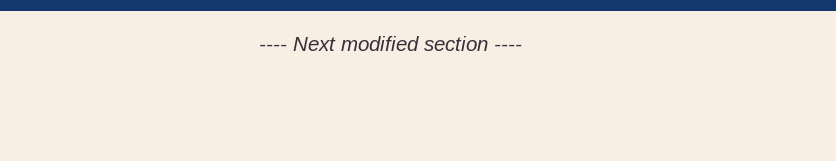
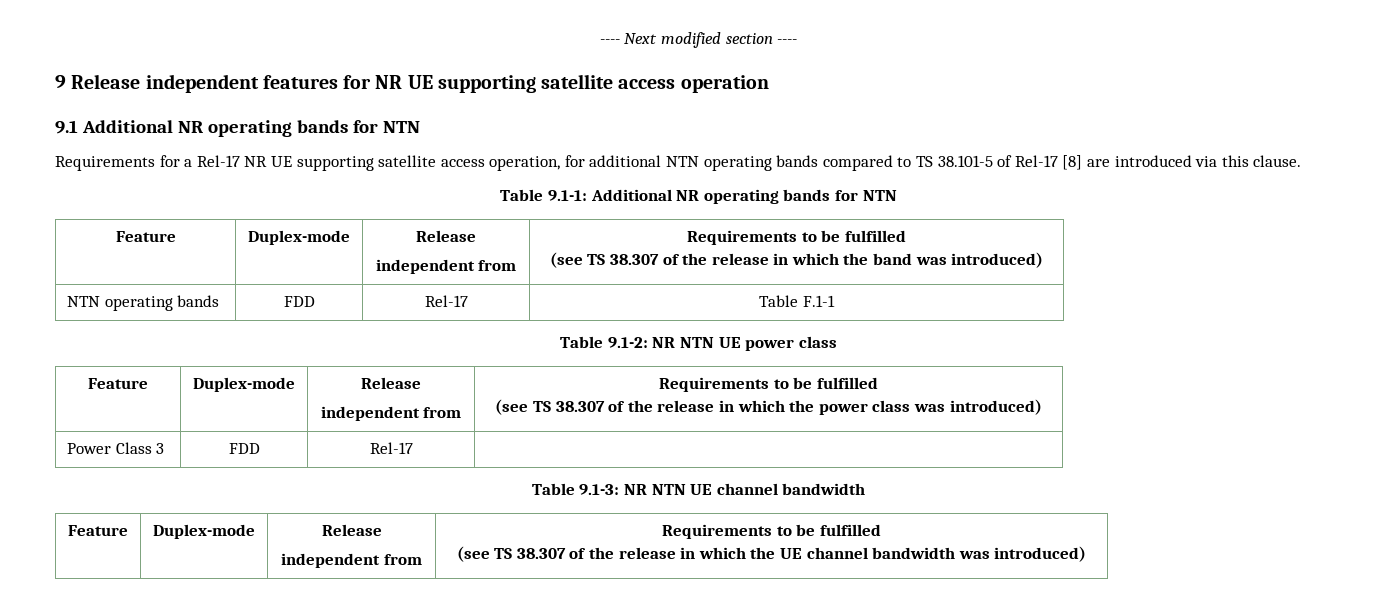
+ 9 Release independent features for NR UE supporting satellite access operation
+ 9.1 Additional NR operating bands for NTN
+ Requirements for a Rel-17 NR UE supporting satellite access operation, for additional NTN operating bands compared to TS 38.101-5 of Rel-17 [8] are introduced via this clause.
+ Table 9.1-1: Additional NR operating bands for NTN
+ Feature | Duplex-mode | Release
+ independent from | Requirements to be fulfilled
+ (see TS 38.307 of the release in which the band was introduced)
+ NTN operating bands | FDD | Rel-17 | Table F.1-1
+ Table 9.1-2: NR NTN UE power class
+ Feature | Duplex-mode | Release
+ independent from | Requirements to be fulfilled
+ (see TS 38.307 of the release in which the power class was introduced)
+ Power Class 3 | FDD | Rel-17 |
+ Table 9.1-3: NR NTN UE channel bandwidth
+ Feature | Duplex-mode | Release
+ independent from | Requirements to be fulfilled
+ (see TS 38.307 of the release in which the UE channel bandwidth was introduced)

